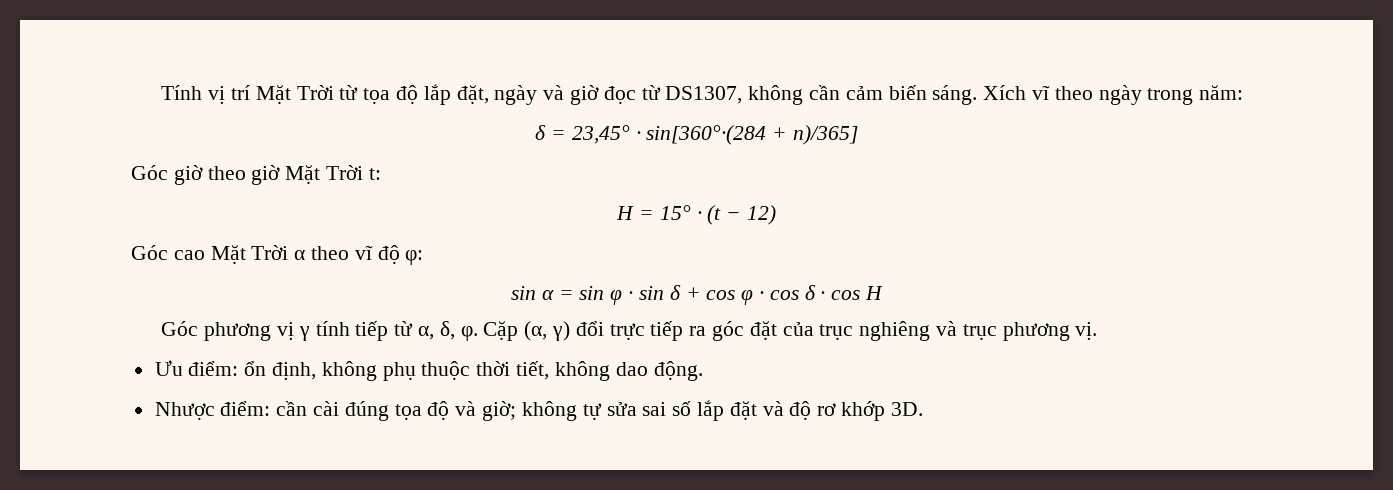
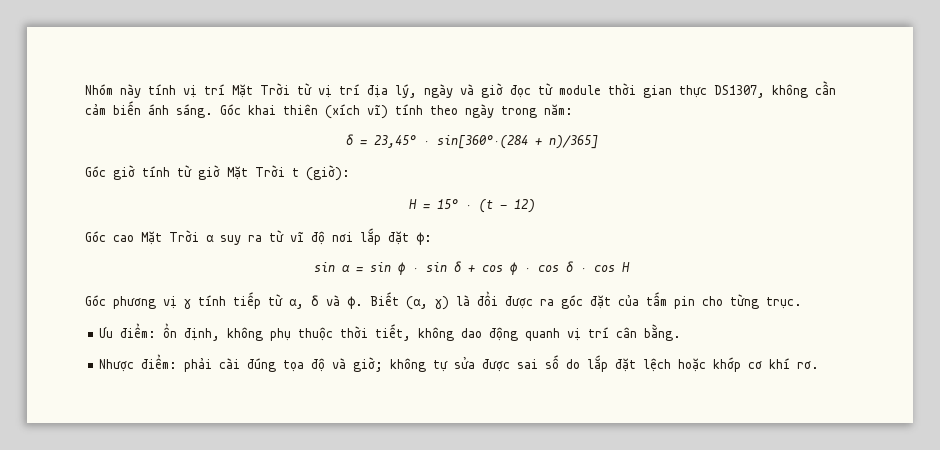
- Tính vị trí Mặt Trời từ tọa độ lắp đặt, ngày và giờ đọc từ DS1307, không cần cảm biến sáng. Xích vĩ theo ngày trong năm:
+ Nhóm này tính vị trí Mặt Trời từ vị trí địa lý, ngày và giờ đọc từ module thời gian thực DS1307, không cần cảm biến ánh sáng. Góc khai thiên (xích vĩ) tính theo ngày trong năm:
- Góc giờ theo giờ Mặt Trời t:
+ Góc giờ tính từ giờ Mặt Trời t (giờ):
- Góc cao Mặt Trời α theo vĩ độ φ:
+ Góc cao Mặt Trời α suy ra từ vĩ độ nơi lắp đặt φ:
- Góc phương vị γ tính tiếp từ α, δ, φ. Cặp (α, γ) đổi trực tiếp ra góc đặt của trục nghiêng và trục phương vị.
+ Góc phương vị γ tính tiếp từ α, δ và φ. Biết (α, γ) là đổi được ra góc đặt của tấm pin cho từng trục.
- Ưu điểm: ổn định, không phụ thuộc thời tiết, không dao động.
+ Ưu điểm: ổn định, không phụ thuộc thời tiết, không dao động quanh vị trí cân bằng.
- Nhược điểm: cần cài đúng tọa độ và giờ; không tự sửa sai số lắp đặt và độ rơ khớp 3D.
+ Nhược điểm: phải cài đúng tọa độ và giờ; không tự sửa được sai số do lắp đặt lệch hoặc khớp cơ khí rơ.

